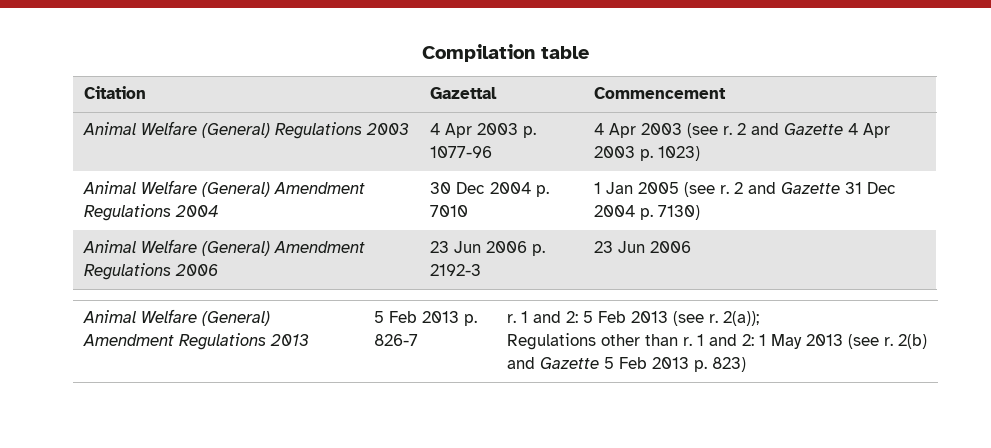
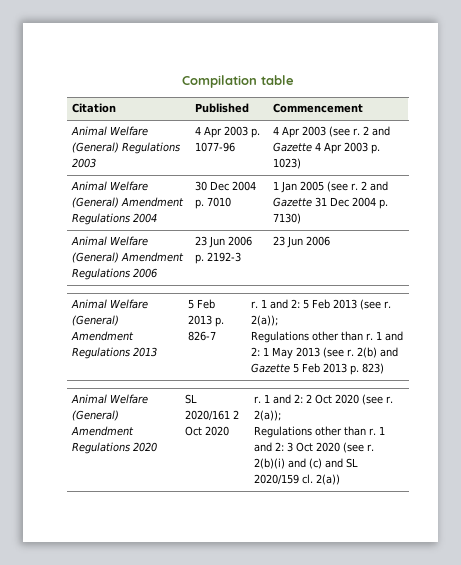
- Citation | Gazettal | Commencement
+ Citation | Published | Commencement
+ Animal Welfare (General) Amendment Regulations 2020 | SL 2020/161 2 Oct 2020 | r. 1 and 2: 2 Oct 2020 (see r. 2(a));
+ Regulations other than r. 1 and 2: 3 Oct 2020 (see r. 2(b)(i) and (c) and SL 2020/159 cl. 2(a))

